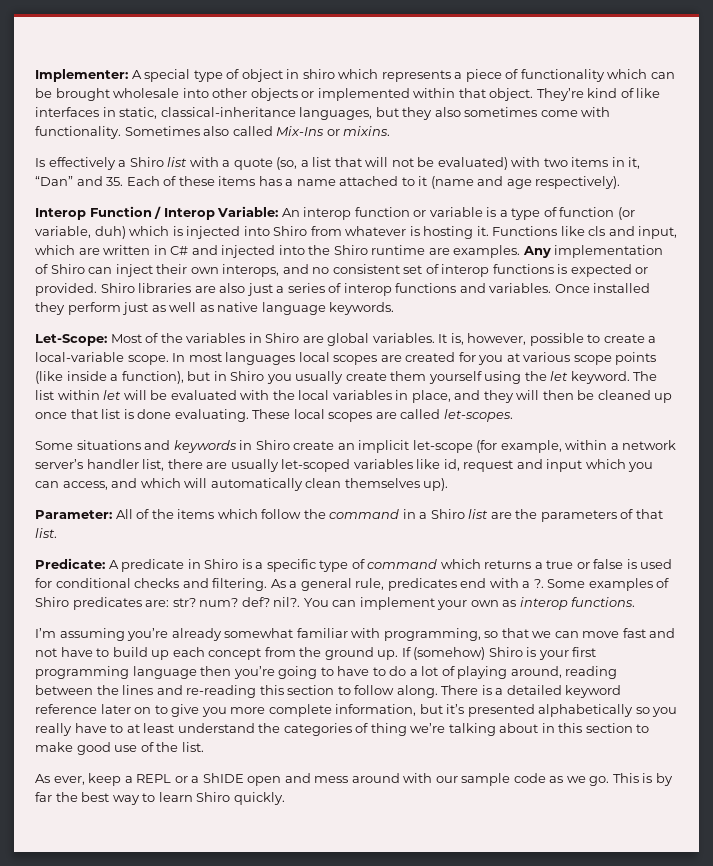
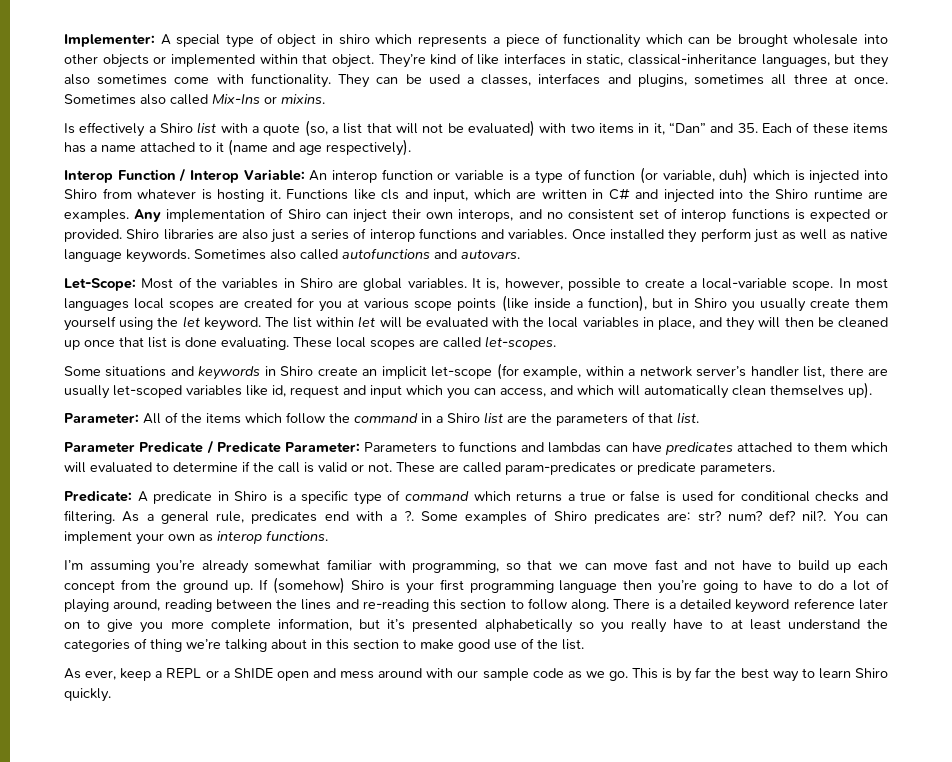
+ They can be used a classes, interfaces and plugins, sometimes all three at once.
+ Sometimes also called autofunctions and autovars.
+ Parameter Predicate / Predicate Parameter: Parameters to functions and lambdas can have predicates attached to them which will evaluated to determine if the call is valid or not. These are called param-predicates or predicate parameters.

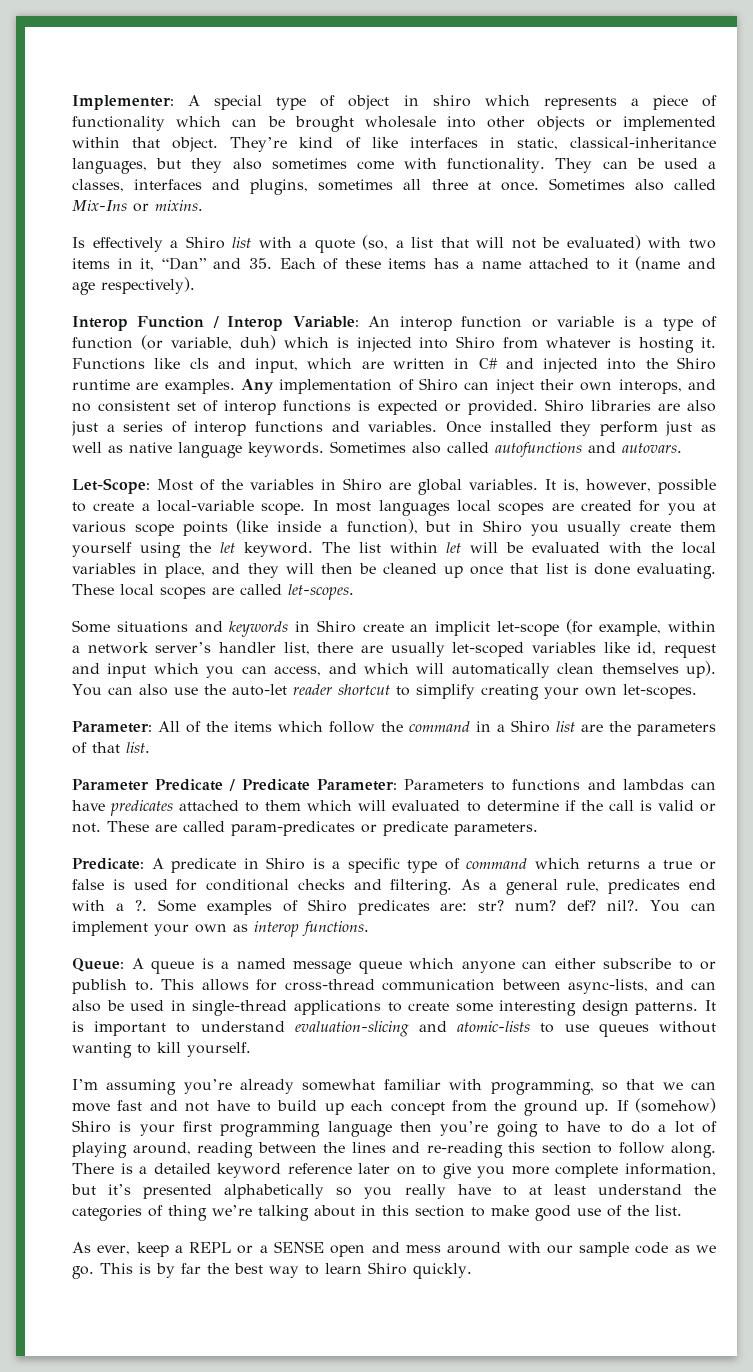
+ You can also use the auto-let reader shortcut to simplify creating your own let-scopes.
+ Queue: A queue is a named message queue which anyone can either subscribe to or publish to. This allows for cross-thread communication between async-lists, and can also be used in single-thread applications to create some interesting design patterns. It is important to understand evaluation-slicing and atomic-lists to use queues without wanting to kill yourself.
- As ever, keep a REPL or a ShIDE open and mess around with our sample code as we go.
+ As ever, keep a REPL or a SENSE open and mess around with our sample code as we go.

